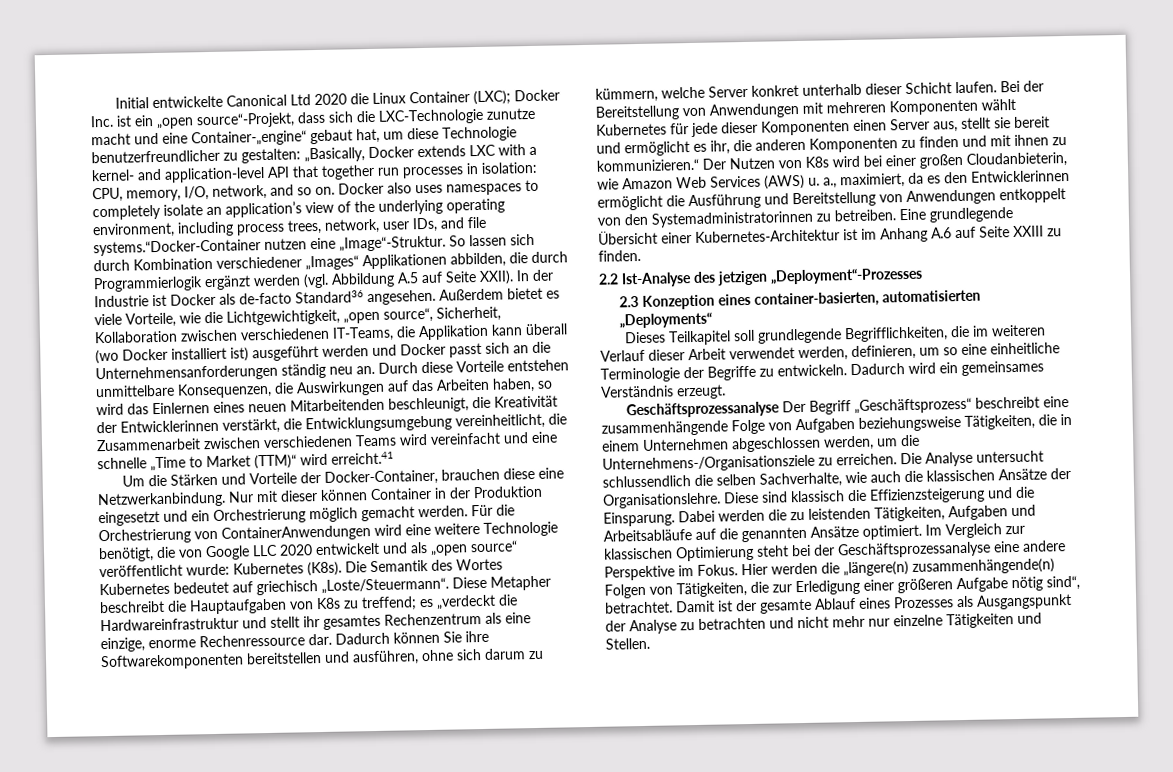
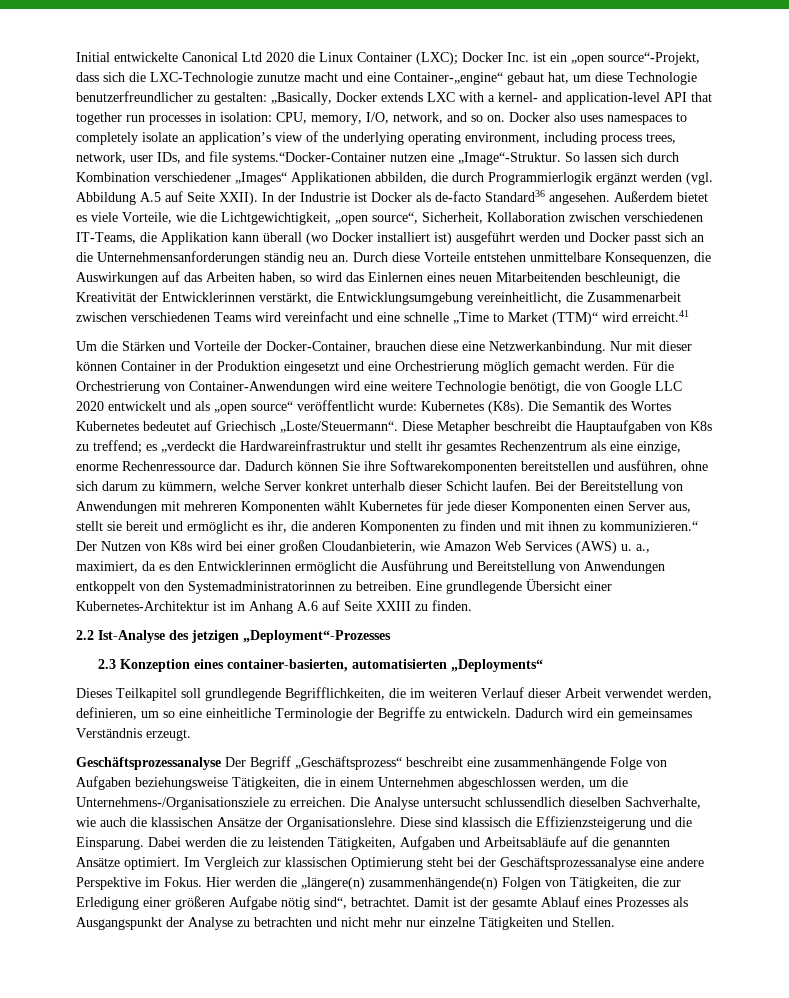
- Nur mit dieser können Container in der Produktion eingesetzt und ein Orchestrierung möglich gemacht werden.
+ Nur mit dieser können Container in der Produktion eingesetzt und eine Orchestrierung möglich gemacht werden.
- Für die Orchestrierung von ContainerAnwendungen wird eine weitere Technologie benötigt, die von Google LLC 2020 entwickelt und als „open source“ veröffentlicht wurde: Kubernetes (K8s).
+ Für die Orchestrierung von Container-Anwendungen wird eine weitere Technologie benötigt, die von Google LLC 2020 entwickelt und als „open source“ veröffentlicht wurde: Kubernetes (K8s).
- Die Semantik des Wortes Kubernetes bedeutet auf griechisch „Loste/Steuermann“.
+ Die Semantik des Wortes Kubernetes bedeutet auf Griechisch „Loste/Steuermann“.
- Die Analyse untersucht schlussendlich die selben Sachverhalte, wie auch die klassischen Ansätze der Organisationslehre.
+ Die Analyse untersucht schlussendlich dieselben Sachverhalte, wie auch die klassischen Ansätze der Organisationslehre.

